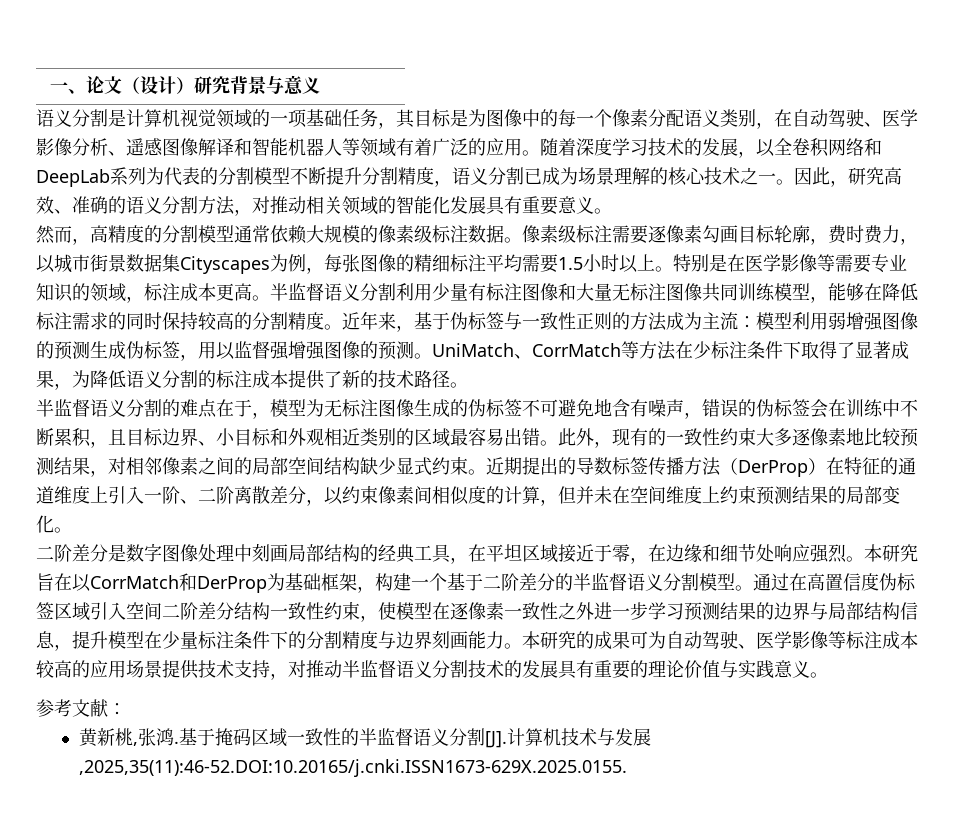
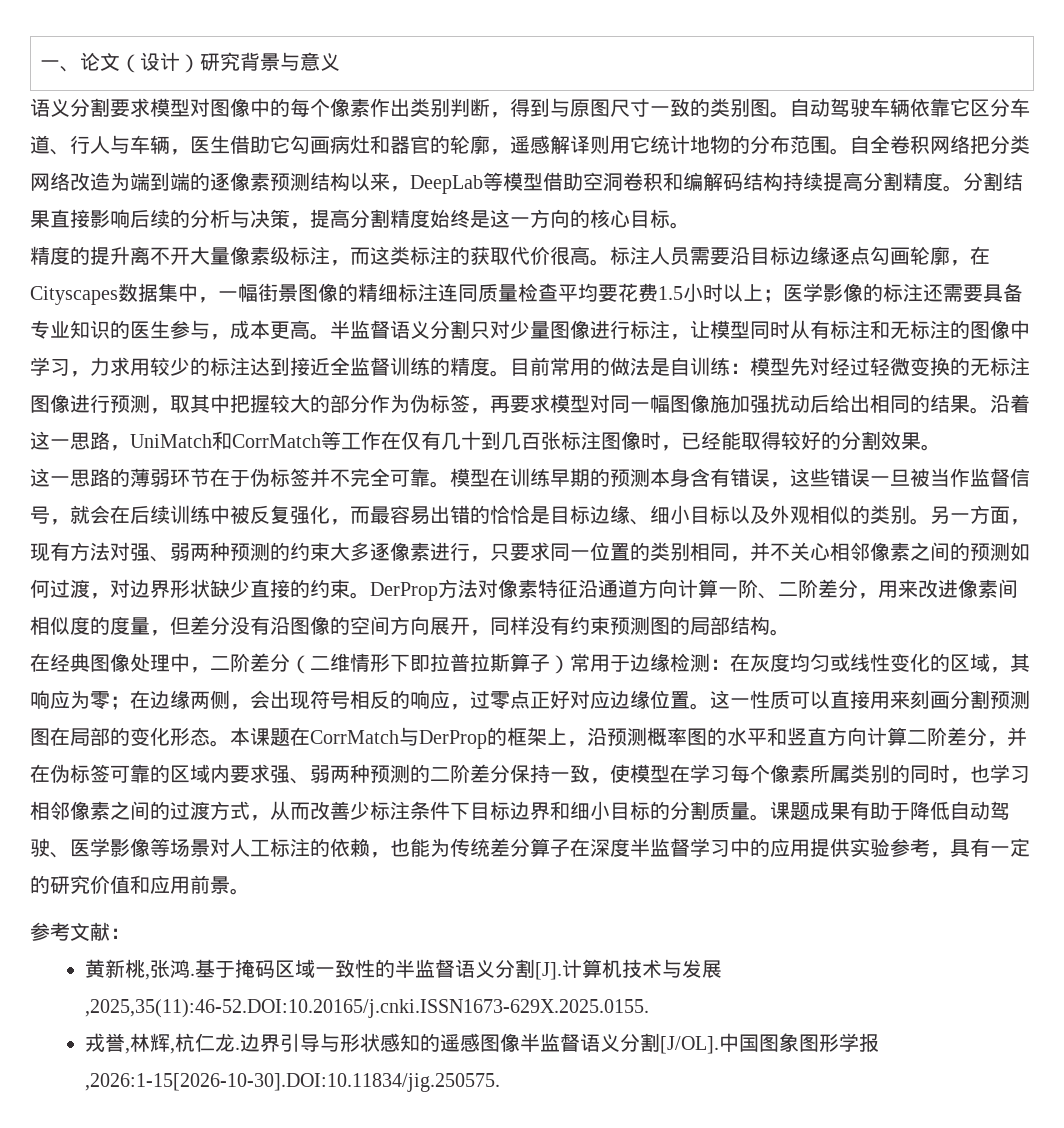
- 语义分割是计算机视觉领域的一项基础任务，其目标是为图像中的每一个像素分配语义类别，在自动驾驶、医学影像分析、遥感图像解译和智能机器人等领域有着广泛的应用。随着深度学习技术的发展，以全卷积网络和DeepLab系列为代表的分割模型不断提升分割精度，语义分割已成为场景理解的核心技术之一。因此，研究高效、准确的语义分割方法，对推动相关领域的智能化发展具有重要意义。
- 然而，高精度的分割模型通常依赖大规模的像素级标注数据。像素级标注需要逐像素勾画目标轮廓，费时费力，以城市街景数据集Cityscapes为例，每张图像的精细标注平均需要1.5小时以上。特别是在医学影像等需要专业知识的领域，标注成本更高。
+ 语义分割要求模型对图像中的每个像素作出类别判断，得到与原图尺寸一致的类别图。自动驾驶车辆依靠它区分车道、行人与车辆，医生借助它勾画病灶和器官的轮廓，遥感解译则用它统计地物的分布范围。自全卷积网络把分类网络改造为端到端的逐像素预测结构以来，DeepLab等模型借助空洞卷积和编解码结构持续提高分割精度。分割结果直接影响后续的分析与决策，提高分割精度始终是这一方向的核心目标。
+ 精度的提升离不开大量像素级标注，而这类标注的获取代价很高。标注人员需要沿目标边缘逐点勾画轮廓，在Cityscapes数据集中，一幅街景图像的精细标注连同质量检查平均要花费1.5小时以上；医学影像的标注还需要具备专业知识的医生参与，成本更高。
- 半监督语义分割利用少量有标注图像和大量无标注图像共同训练模型，能够在降低标注需求的同时保持较高的分割精度。近年来，基于伪标签与一致性正则的方法成为主流：模型利用弱增强图像的预测生成伪标签，用以监督强增强图像的预测。UniMatch、CorrMatch等方法在少标注条件下取得了显著成果，为降低语义分割的标注成本提供了新的技术路径。
- 半监督语义分割的难点在于，模型为无标注图像生成的伪标签不可避免地含有噪声，错误的伪标签会在训练中不断累积，且目标边界、小目标和外观相近类别的区域最容易出错。此外，现有的一致性约束大多逐像素地比较预测结果，对相邻像素之间的局部空间结构缺少显式约束。近期提出的导数标签传播方法（DerProp）在特征的通道维度上引入一阶、二阶离散差分，以约束像素间相似度的计算，但并未在空间维度上约束预测结果的局部变化。
- 二阶差分是数字图像处理中刻画局部结构的经典工具，在平坦区域接近于零，在边缘和细节处响应强烈。本研究旨在以CorrMatch和DerProp为基础框架，构建一个基于二阶差分的半监督语义分割模型。通过在高置信度伪标签区域引入空间二阶差分结构一致性约束，使模型在逐像素一致性之外进一步学习预测结果的边界与局部结构信息，提升模型在少量标注条件下的分割精度与边界刻画能力。本研究的成果可为自动驾驶、医学影像等标注成本较高的应用场景提供技术支持，对推动半监督语义分割技术的发展具有重要的理论价值与实践意义。
+ 半监督语义分割只对少量图像进行标注，让模型同时从有标注和无标注的图像中学习，力求用较少的标注达到接近全监督训练的精度。目前常用的做法是自训练：模型先对经过轻微变换的无标注图像进行预测，取其中把握较大的部分作为伪标签，再要求模型对同一幅图像施加强扰动后给出相同的结果。沿着这一思路，UniMatch和CorrMatch等工作在仅有几十到几百张标注图像时，已经能取得较好的分割效果。
+ 这一思路的薄弱环节在于伪标签并不完全可靠。模型在训练早期的预测本身含有错误，这些错误一旦被当作监督信号，就会在后续训练中被反复强化，而最容易出错的恰恰是目标边缘、细小目标以及外观相似的类别。另一方面，现有方法对强、弱两种预测的约束大多逐像素进行，只要求同一位置的类别相同，并不关心相邻像素之间的预测如何过渡，对边界形状缺少直接的约束。DerProp方法对像素特征沿通道方向计算一阶、二阶差分，用来改进像素间相似度的度量，但差分没有沿图像的空间方向展开，同样没有约束预测图的局部结构。
+ 在经典图像处理中，二阶差分（二维情形下即拉普拉斯算子）常用于边缘检测：在灰度均匀或线性变化的区域，其响应为零；在边缘两侧，会出现符号相反的响应，过零点正好对应边缘位置。这一性质可以直接用来刻画分割预测图在局部的变化形态。本课题在CorrMatch与DerProp的框架上，沿预测概率图的水平和竖直方向计算二阶差分，并在伪标签可靠的区域内要求强、弱两种预测的二阶差分保持一致，使模型在学习每个像素所属类别的同时，也学习相邻像素之间的过渡方式，从而改善少标注条件下目标边界和细小目标的分割质量。课题成果有助于降低自动驾驶、医学影像等场景对人工标注的依赖，也能为传统差分算子在深度半监督学习中的应用提供实验参考，具有一定的研究价值和应用前景。
+ 戎誉,林辉,杭仁龙.边界引导与形状感知的遥感图像半监督语义分割[J/OL].中国图象图形学报,2026:1-15[2026-10-30].DOI:10.11834/jig.250575.

